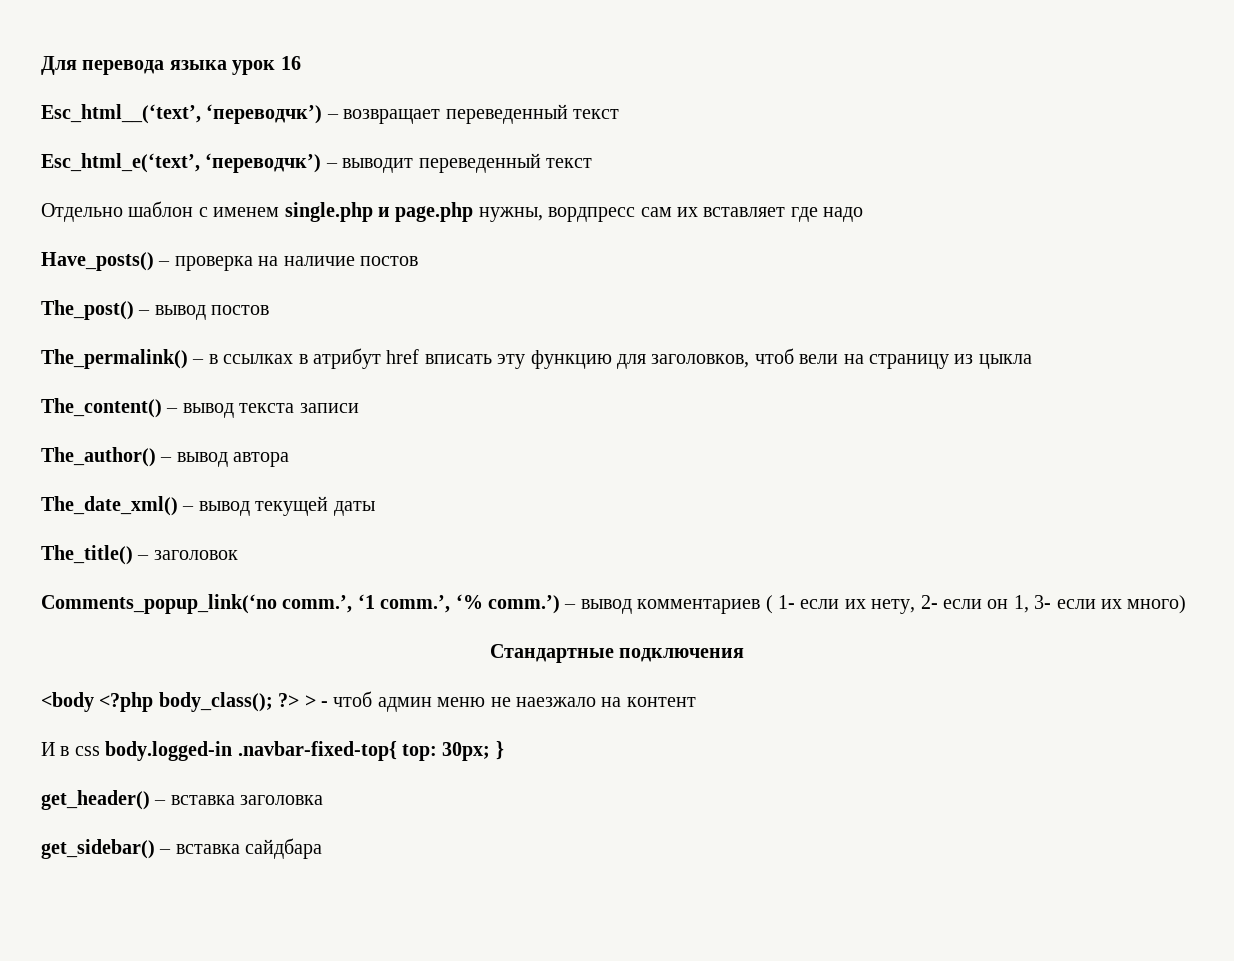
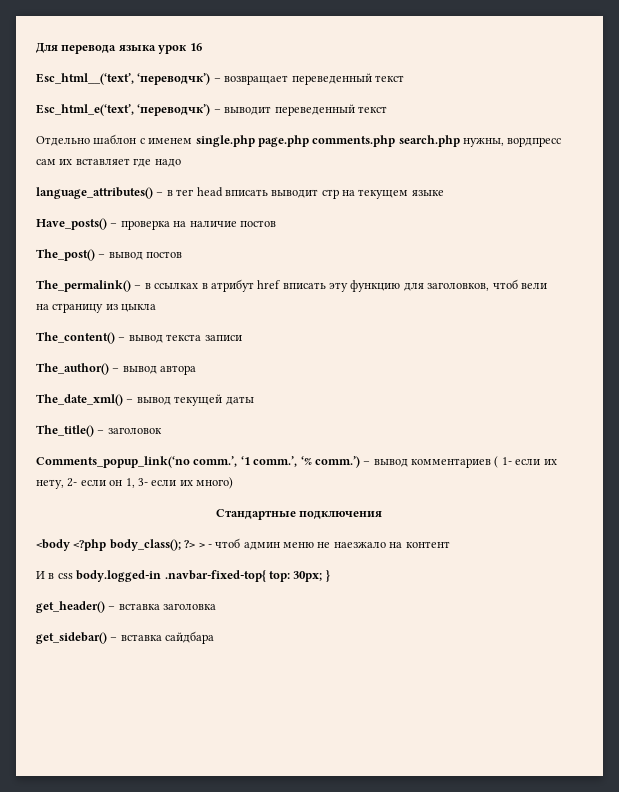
- Отдельно шаблон с именем single.php и page.php нужны, вордпресс сам их вставляет где надо
+ Отдельно шаблон с именем single.php page.php comments.php search.php нужны, вордпресс сам их вставляет где надо
+ language_attributes() – в тег head вписать выводит стр на текущем языке

